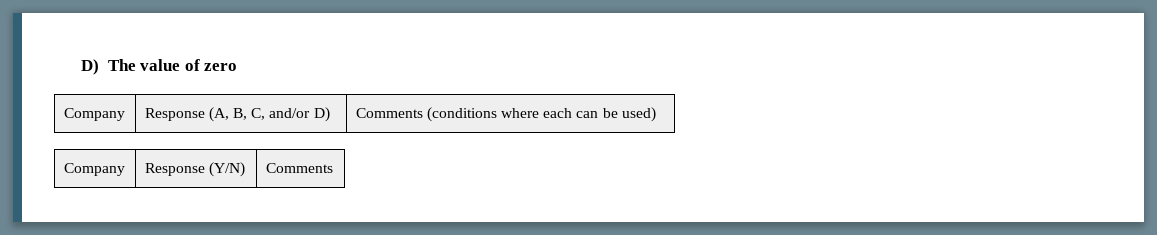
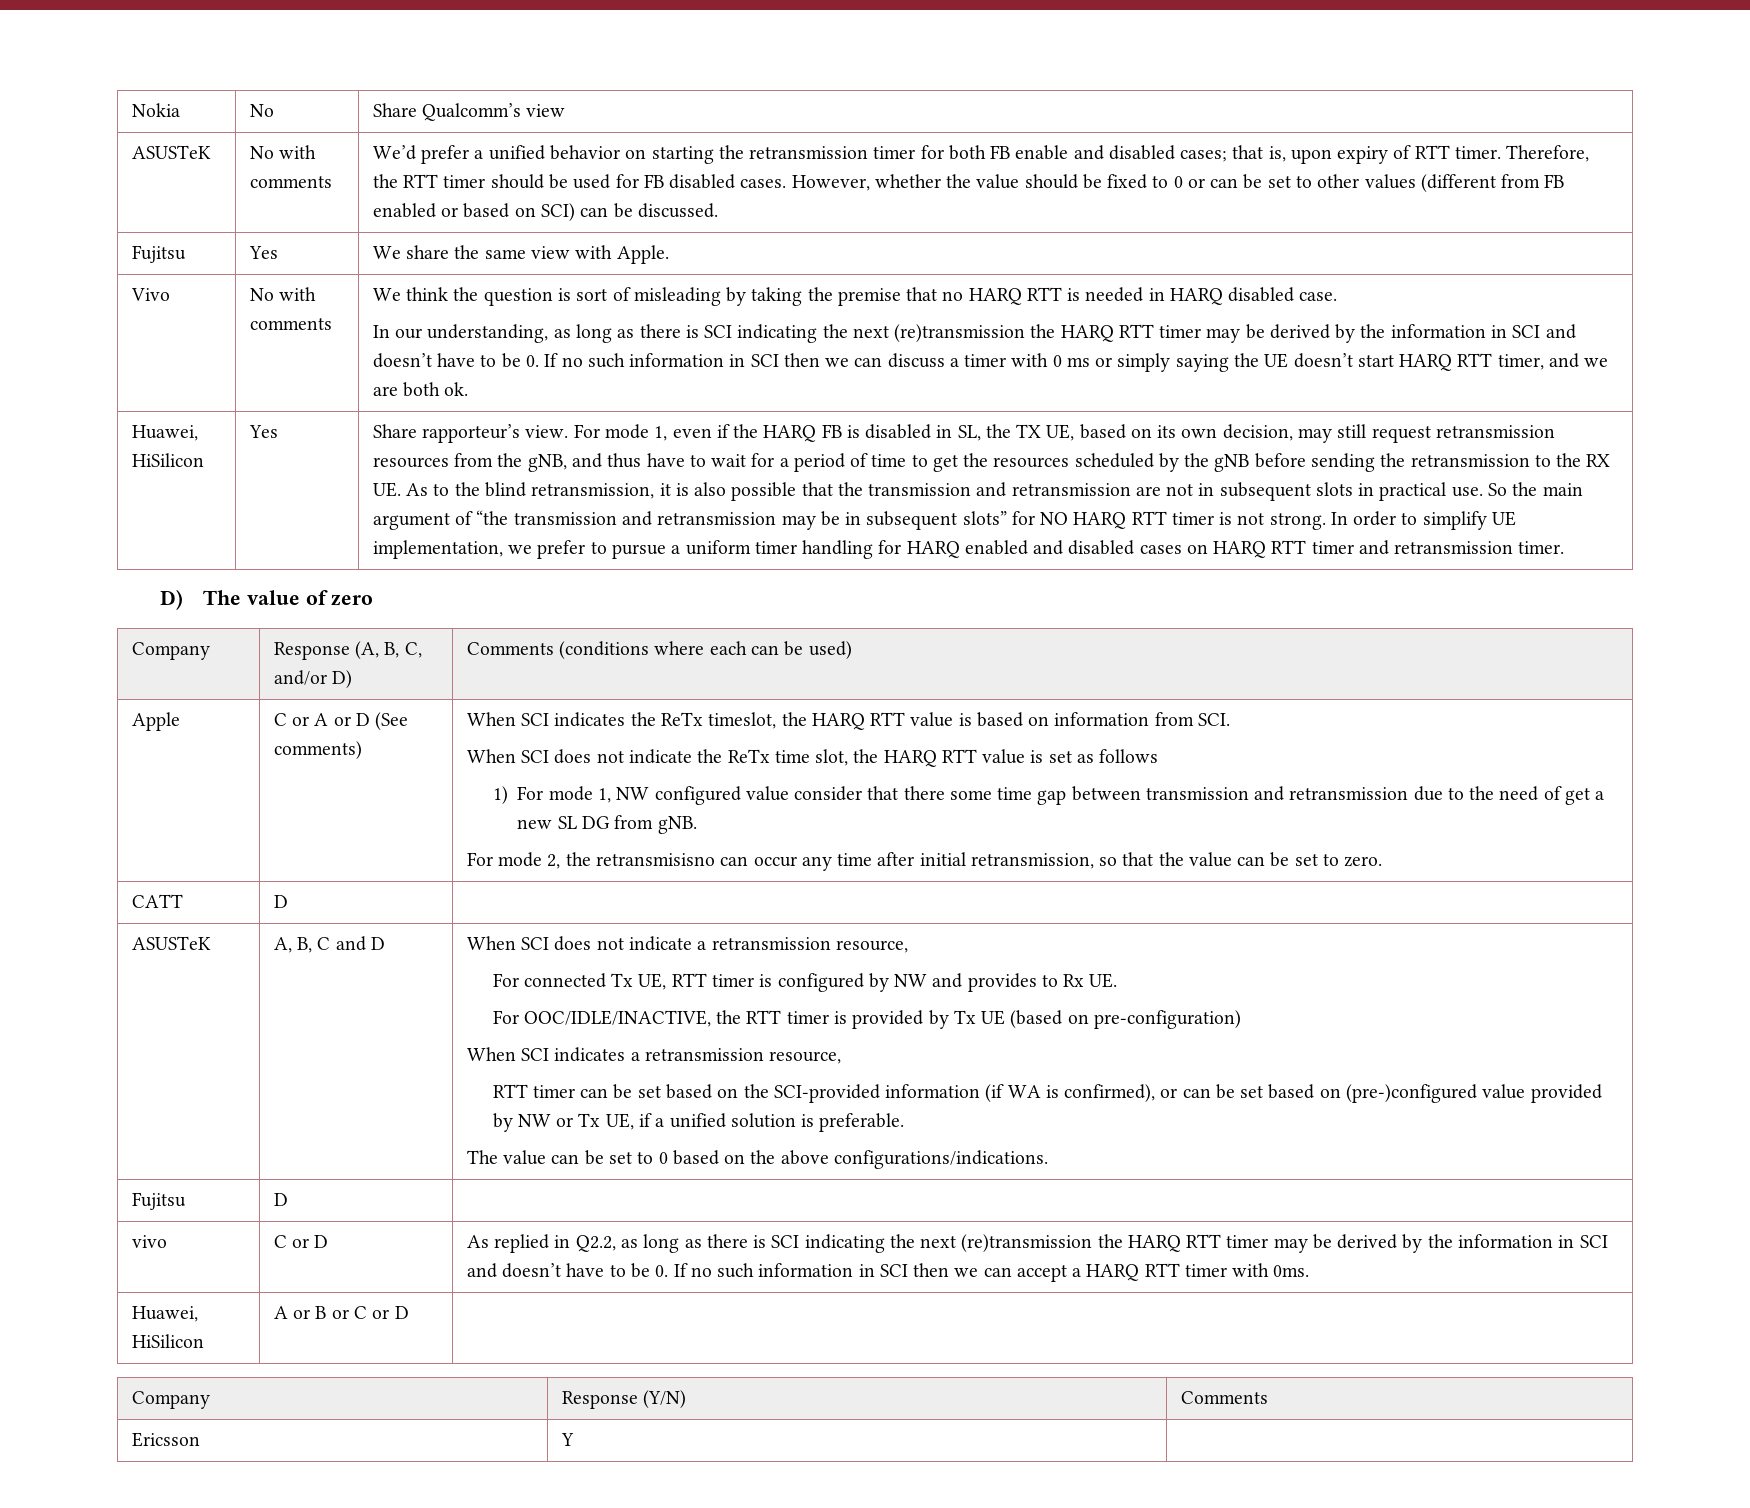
+ Nokia | No | Share Qualcomm’s view
+ ASUSTeK | No with comments | We’d prefer a unified behavior on starting the retransmission timer for both FB enable and disabled cases; that is, upon expiry of RTT timer. Therefore, the RTT timer should be used for FB disabled cases. However, whether the value should be fixed to 0 or can be set to other values (different from FB enabled or based on SCI) can be discussed.
+ Fujitsu | Yes | We share the same view with Apple.
+ Vivo | No with comments | We think the question is sort of misleading by taking the premise that no HARQ RTT is needed in HARQ disabled case.
+ In our understanding, as long as there is SCI indicating the next (re)transmission the HARQ RTT timer may be derived by the information in SCI and doesn’t have to be 0. If no such information in SCI then we can discuss a timer with 0 ms or simply saying the UE doesn’t start HARQ RTT timer, and we are both ok.
+ Huawei, HiSilicon | Yes | Share rapporteur’s view. For mode 1, even if the HARQ FB is disabled in SL, the TX UE, based on its own decision, may still request retransmission resources from the gNB, and thus have to wait for a period of time to get the resources scheduled by the gNB before sending the retransmission to the RX UE. As to the blind retransmission, it is also possible that the transmission and retransmission are not in subsequent slots in practical use. So the main argument of “the transmission and retransmission may be in subsequent slots” for NO HARQ RTT timer is not strong. In order to simplify UE implementation, we prefer to pursue a uniform timer handling for HARQ enabled and disabled cases on HARQ RTT timer and retransmission timer.
+ Apple | C or A or D (See comments) | When SCI indicates the ReTx timeslot, the HARQ RTT value is based on information from SCI.
+ When SCI does not indicate the ReTx time slot, the HARQ RTT value is set as follows
+ 1) For mode 1, NW configured value consider that there some time gap between transmission and retransmission due to the need of get a new SL DG from gNB.
+ For mode 2, the retransmisisno can occur any time after initial retransmission, so that the value can be set to zero.
+ CATT | D |
+ ASUSTeK | A, B, C and D | When SCI does not indicate a retransmission resource,
+ For connected Tx UE, RTT timer is configured by NW and provides to Rx UE.
+ For OOC/IDLE/INACTIVE, the RTT timer is provided by Tx UE (based on pre-configuration)
+ When SCI indicates a retransmission resource,
+ RTT timer can be set based on the SCI-provided information (if WA is confirmed), or can be set based on (pre-)configured value provided by NW or Tx UE, if a unified solution is preferable.
+ The value can be set to 0 based on the above configurations/indications.
+ Fujitsu | D |
+ vivo | C or D | As replied in Q2.2, as long as there is SCI indicating the next (re)transmission the HARQ RTT timer may be derived by the information in SCI and doesn’t have to be 0. If no such information in SCI then we can accept a HARQ RTT timer with 0ms.
+ Huawei, HiSilicon | A or B or C or D |
+ Ericsson | Y |

